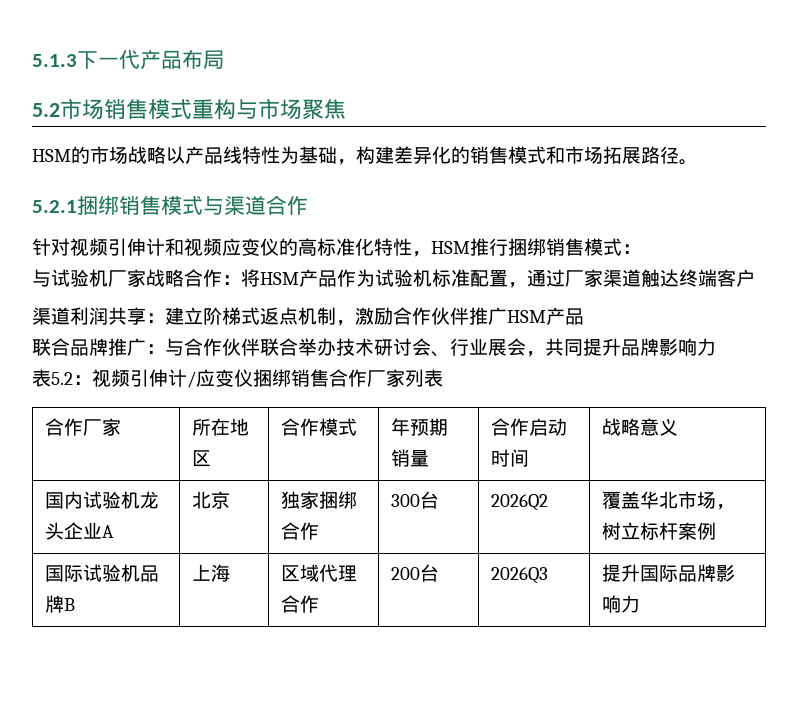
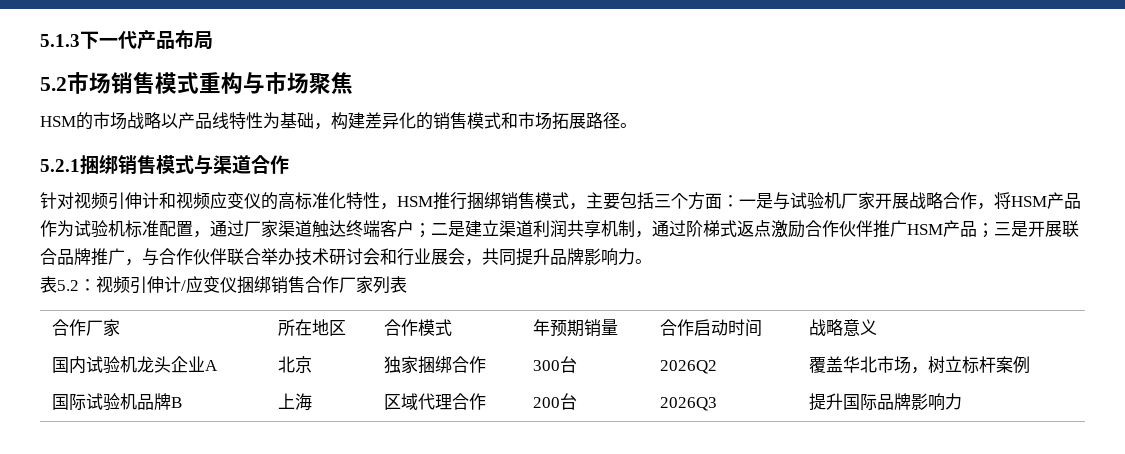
- 针对视频引伸计和视频应变仪的高标准化特性，HSM推行捆绑销售模式：
- 与试验机厂家战略合作：将HSM产品作为试验机标准配置，通过厂家渠道触达终端客户
- 渠道利润共享：建立阶梯式返点机制，激励合作伙伴推广HSM产品
- 联合品牌推广：与合作伙伴联合举办技术研讨会、行业展会，共同提升品牌影响力
+ 针对视频引伸计和视频应变仪的高标准化特性，HSM推行捆绑销售模式，主要包括三个方面：一是与试验机厂家开展战略合作，将HSM产品作为试验机标准配置，通过厂家渠道触达终端客户；二是建立渠道利润共享机制，通过阶梯式返点激励合作伙伴推广HSM产品；三是开展联合品牌推广，与合作伙伴联合举办技术研讨会和行业展会，共同提升品牌影响力。

